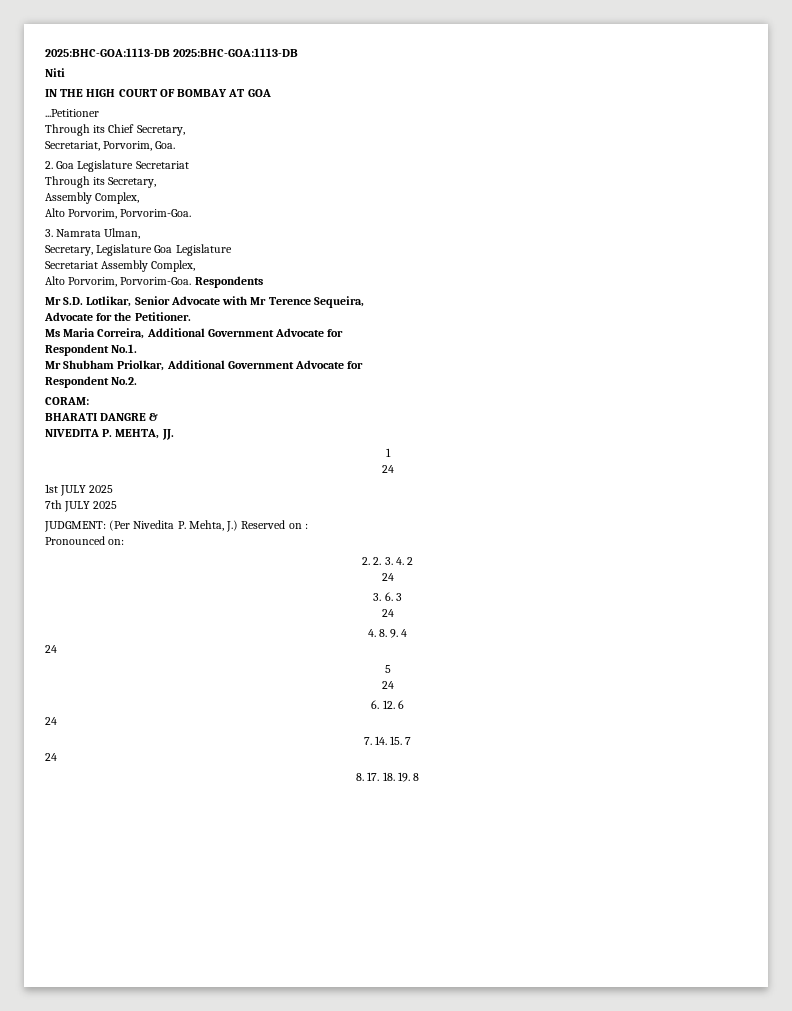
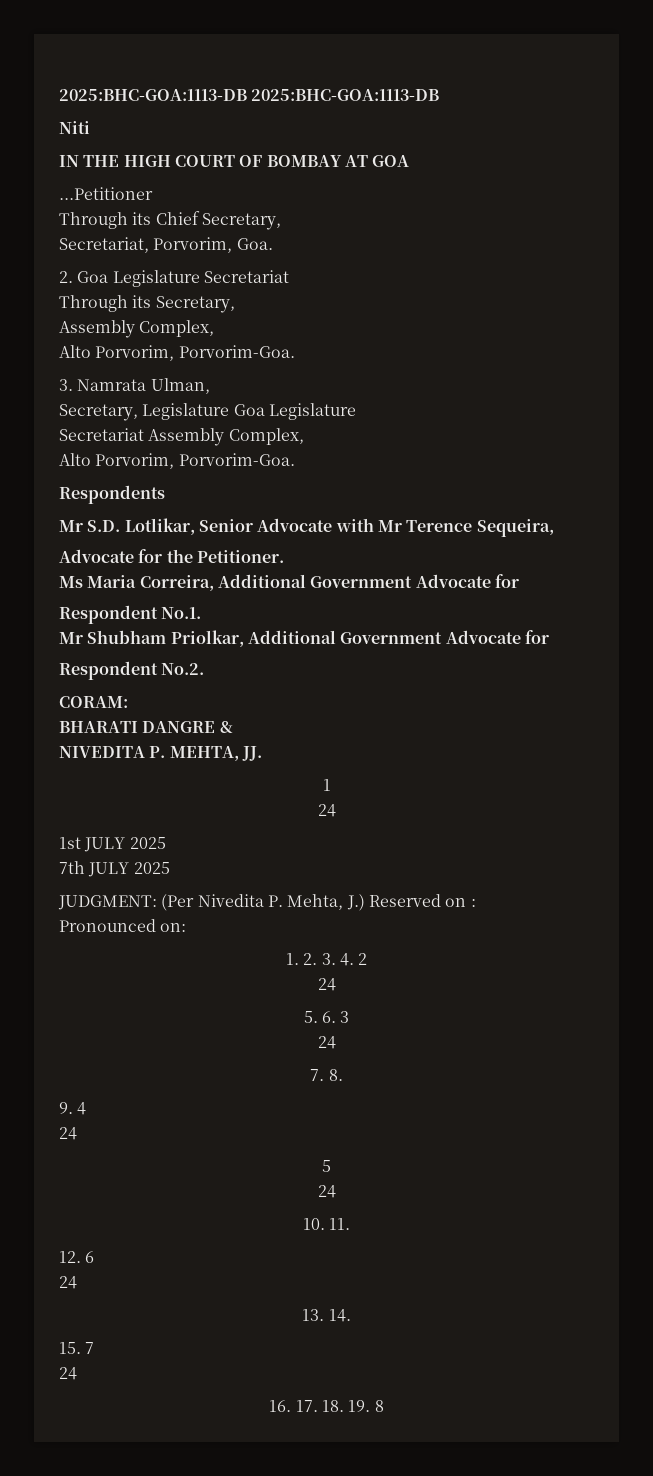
  Secretariat Assembly Complex,
- Alto Porvorim, Porvorim-Goa. Respondents
+ Alto Porvorim, Porvorim-Goa.
+ Respondents
- 2. 2. 3. 4. 2
+ 1. 2. 3. 4. 2
- 3. 6. 3
+ 5. 6. 3
- 4. 8. 9. 4
+ 7. 8.
+ 9. 4
- 6. 12. 6
+ 10. 11.
+ 12. 6
- 7. 14. 15. 7
+ 13. 14.
+ 15. 7
- 8. 17. 18. 19. 8
+ 16. 17. 18. 19. 8

